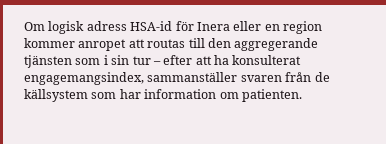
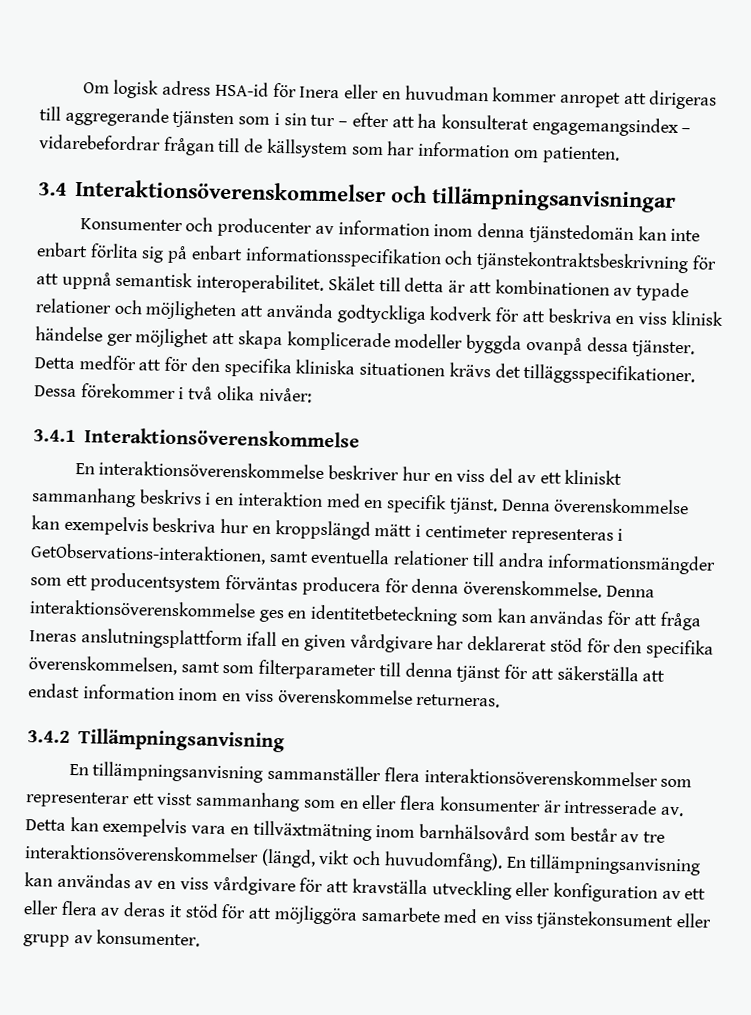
- Om logisk adress HSA-id för Inera eller en region kommer anropet att routas till den aggregerande tjänsten som i sin tur – efter att ha konsulterat engagemangsindex, sammanställer svaren från de källsystem som har information om patienten.
+ Om logisk adress HSA-id för Inera eller en huvudman kommer anropet att dirigeras till aggregerande tjänsten som i sin tur – efter att ha konsulterat engagemangsindex – vidarebefordrar frågan till de källsystem som har information om patienten.
+ 3.4 Interaktionsöverenskommelser och tillämpningsanvisningar
+ Konsumenter och producenter av information inom denna tjänstedomän kan inte enbart förlita sig på enbart informationsspecifikation och tjänstekontraktsbeskrivning för att uppnå semantisk interoperabilitet. Skälet till detta är att kombinationen av typade relationer och möjligheten att använda godtyckliga kodverk för att beskriva en viss klinisk händelse ger möjlighet att skapa komplicerade modeller byggda ovanpå dessa tjänster. Detta medför att för den specifika kliniska situationen krävs det tilläggsspecifikationer. Dessa förekommer i två olika nivåer:
+ 3.4.1 Interaktionsöverenskommelse
+ En interaktionsöverenskommelse beskriver hur en viss del av ett kliniskt sammanhang beskrivs i en interaktion med en specifik tjänst. Denna överenskommelse kan exempelvis beskriva hur en kroppslängd mätt i centimeter representeras i GetObservations-interaktionen, samt eventuella relationer till andra informationsmängder som ett producentsystem förväntas producera för denna överenskommelse. Denna interaktionsöverenskommelse ges en identitetbeteckning som kan användas för att fråga Ineras anslutningsplattform ifall en given vårdgivare har deklarerat stöd för den specifika överenskommelsen, samt som filterparameter till denna tjänst för att säkerställa att endast information inom en viss överenskommelse returneras.
+ 3.4.2 Tillämpningsanvisning
+ En tillämpningsanvisning sammanställer flera interaktionsöverenskommelser som representerar ett visst sammanhang som en eller flera konsumenter är intresserade av. Detta kan exempelvis vara en tillväxtmätning inom barnhälsovård som består av tre interaktionsöverenskommelser (längd, vikt och huvudomfång). En tillämpningsanvisning kan användas av en viss vårdgivare för att kravställa utveckling eller konfiguration av ett eller flera av deras it stöd för att möjliggöra samarbete med en viss tjänstekonsument eller grupp av konsumenter.

